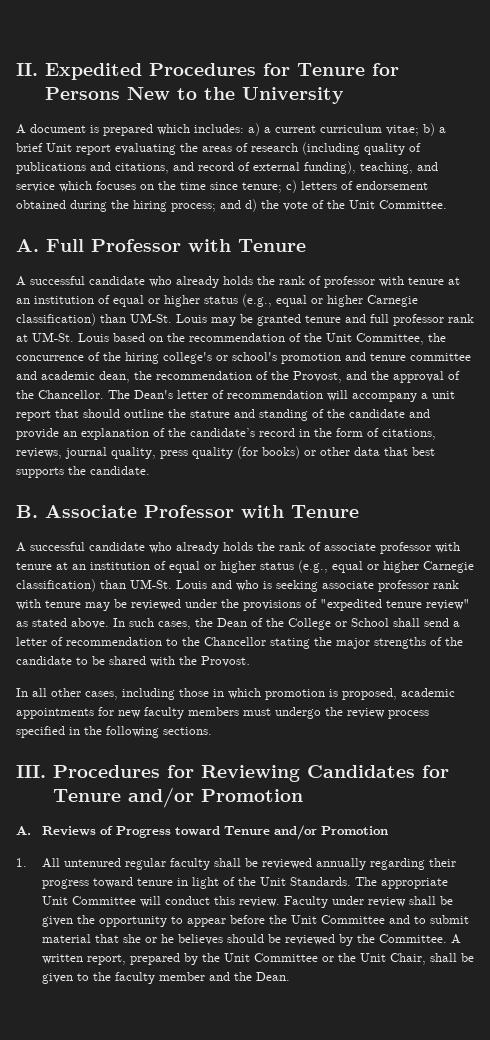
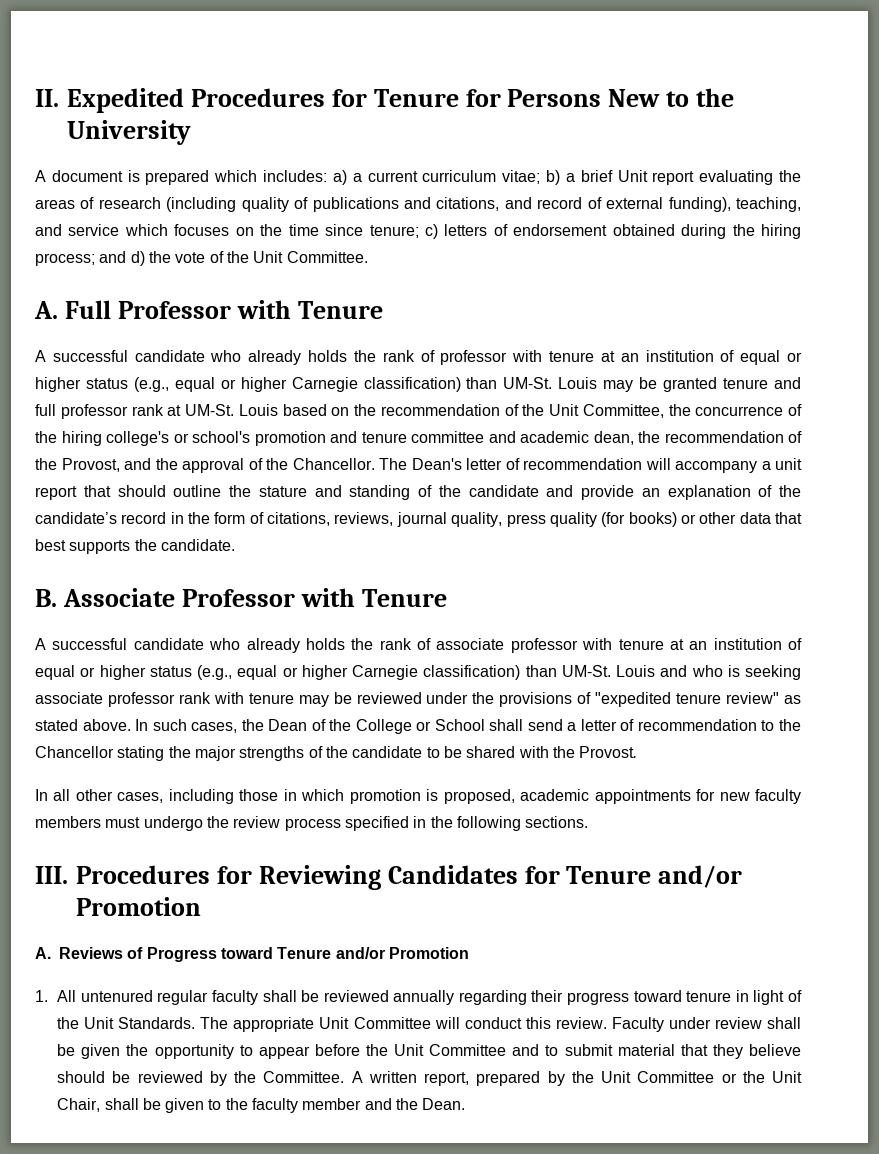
- Faculty under review shall be given the opportunity to appear before the Unit Committee and to submit material that she or he believes should be reviewed by the Committee.
+ Faculty under review shall be given the opportunity to appear before the Unit Committee and to submit material that they believe should be reviewed by the Committee.

